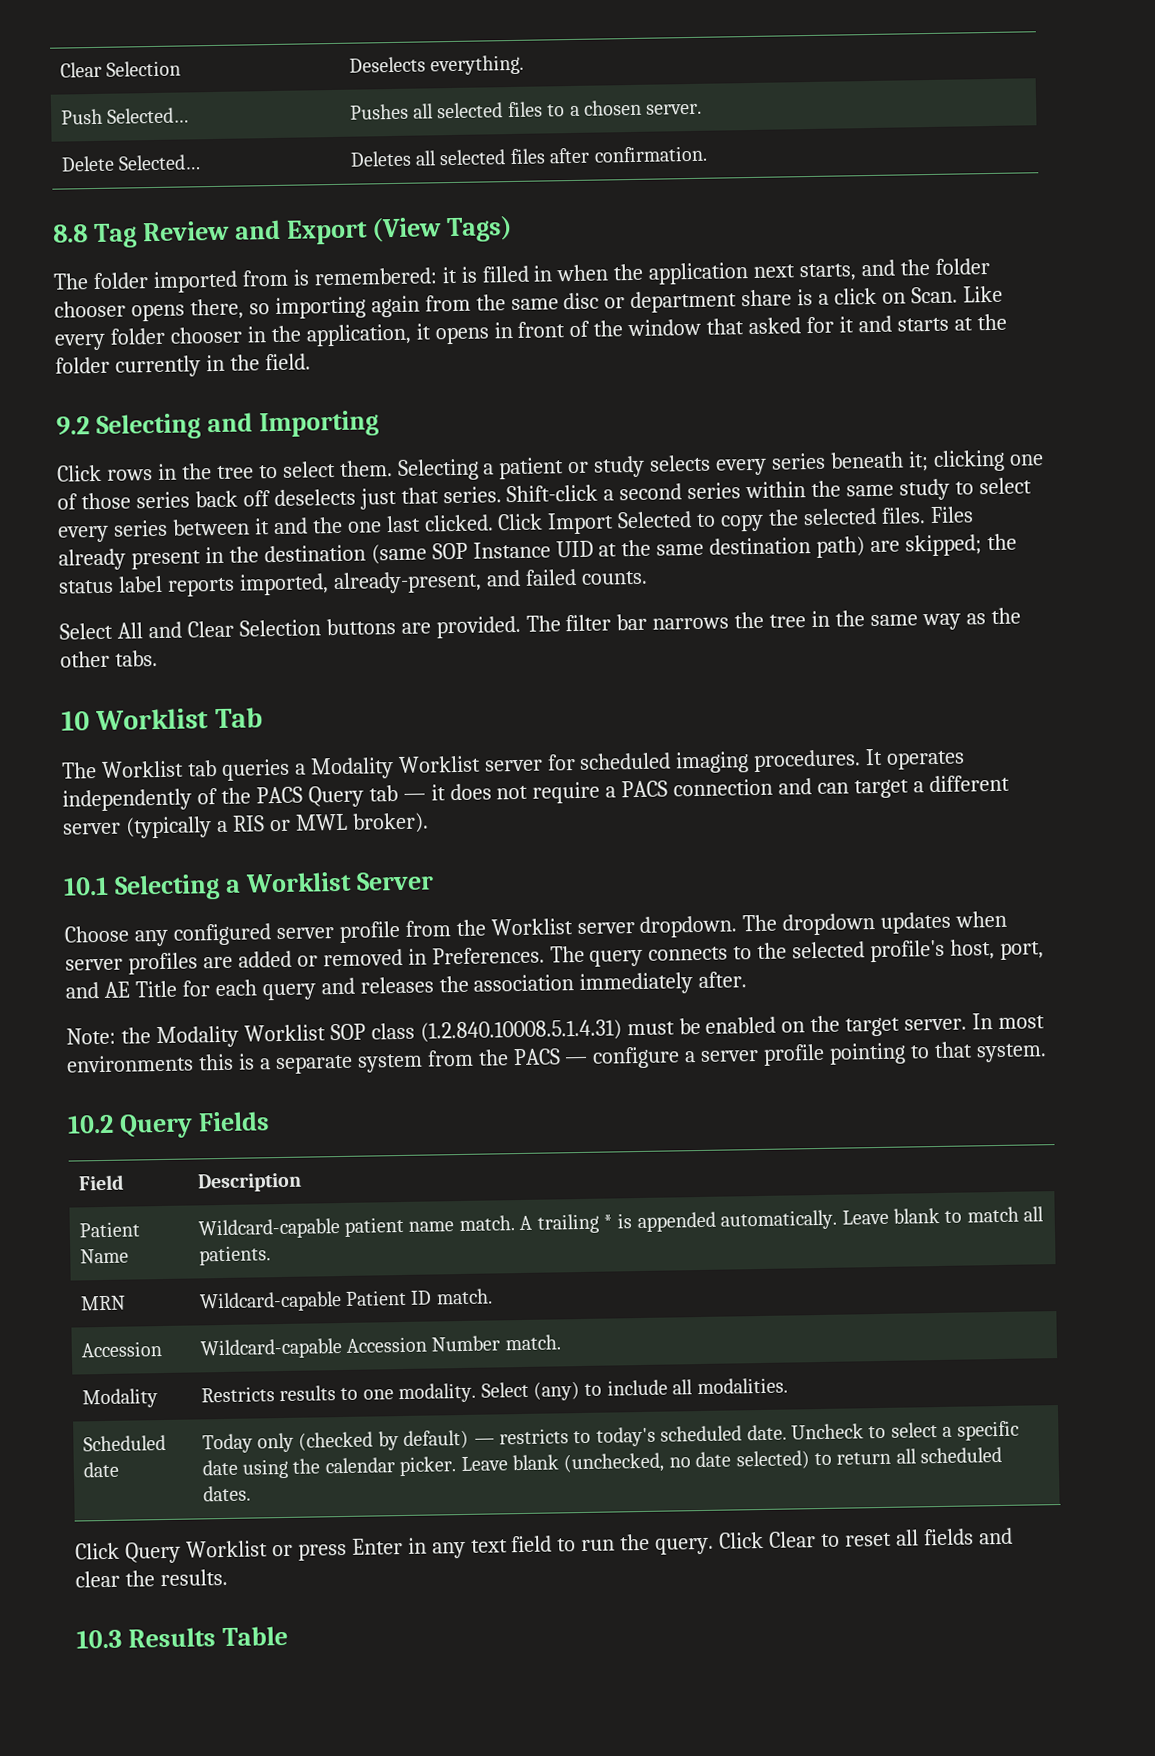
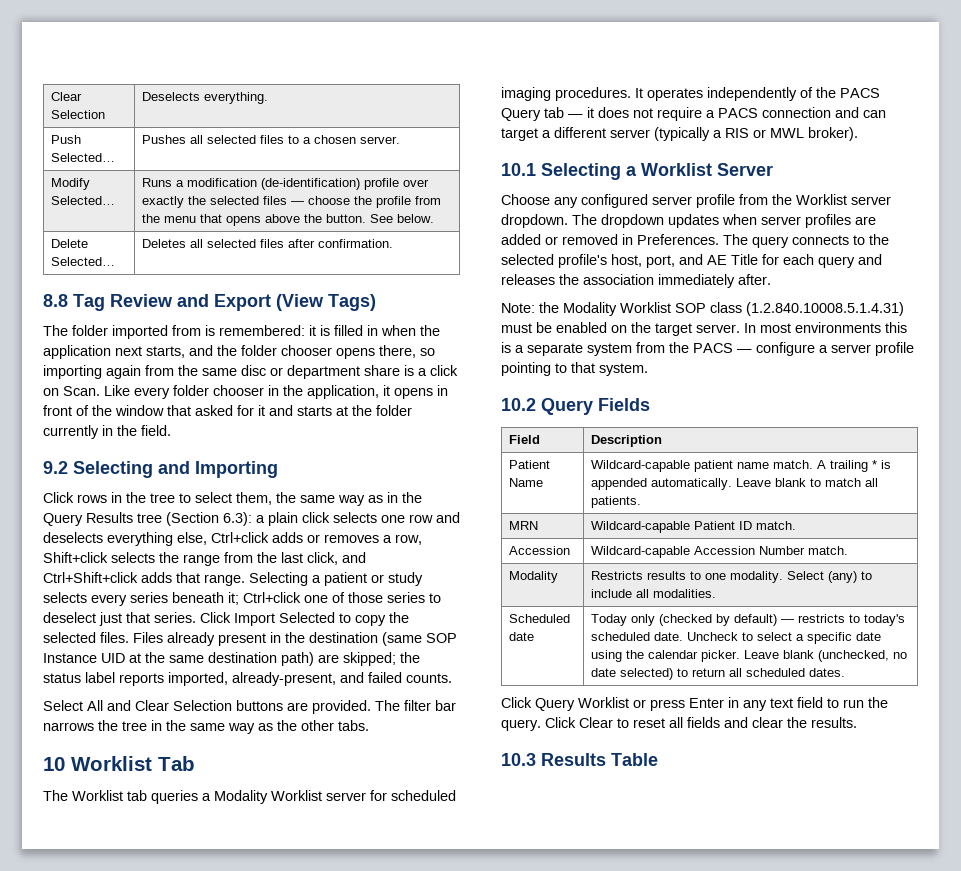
+ Modify Selected… | Runs a modification (de-identification) profile over exactly the selected files — choose the profile from the menu that opens above the button. See below.
- Click rows in the tree to select them.
+ Click rows in the tree to select them, the same way as in the Query Results tree (Section 6.3): a plain click selects one row and deselects everything else, Ctrl+click adds or removes a row, Shift+click selects the range from the last click, and Ctrl+Shift+click adds that range.
- Selecting a patient or study selects every series beneath it; clicking one of those series back off deselects just that series. Shift-click a second series within the same study to select every series between it and the one last clicked.
+ Selecting a patient or study selects every series beneath it; Ctrl+click one of those series to deselect just that series.

